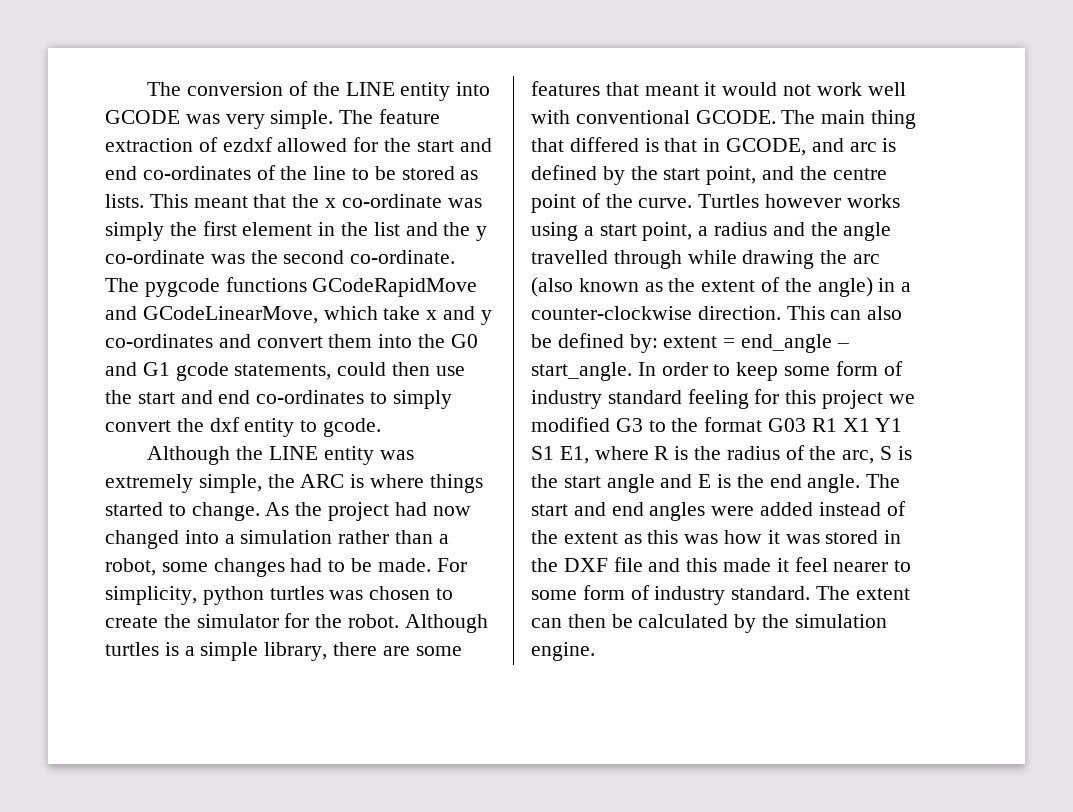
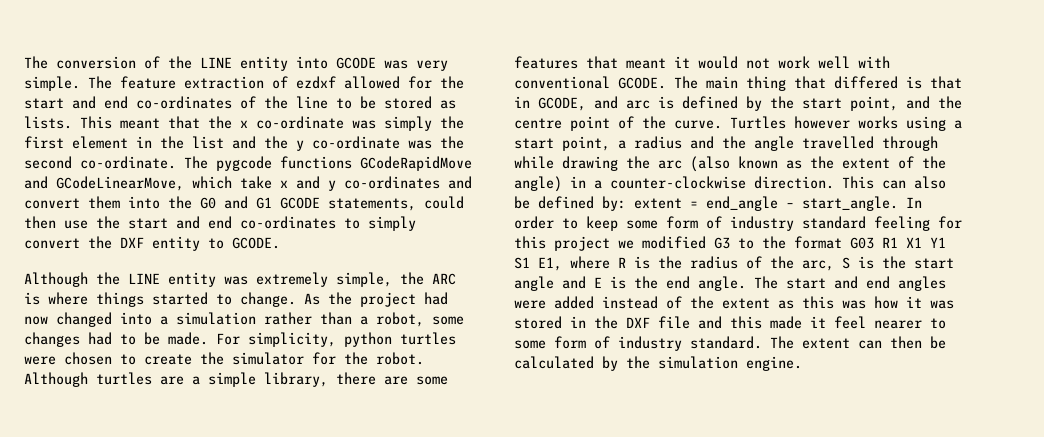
- The pygcode functions GCodeRapidMove and GCodeLinearMove, which take x and y co-ordinates and convert them into the G0 and G1 gcode statements, could then use the start and end co-ordinates to simply convert the dxf entity to gcode.
+ The pygcode functions GCodeRapidMove and GCodeLinearMove, which take x and y co-ordinates and convert them into the G0 and G1 GCODE statements, could then use the start and end co-ordinates to simply convert the DXF entity to GCODE.
- For simplicity, python turtles was chosen to create the simulator for the robot.
+ For simplicity, python turtles were chosen to create the simulator for the robot.
- Although turtles is a simple library, there are some features that meant it would not work well with conventional GCODE.
+ Although turtles are a simple library, there are some features that meant it would not work well with conventional GCODE.

